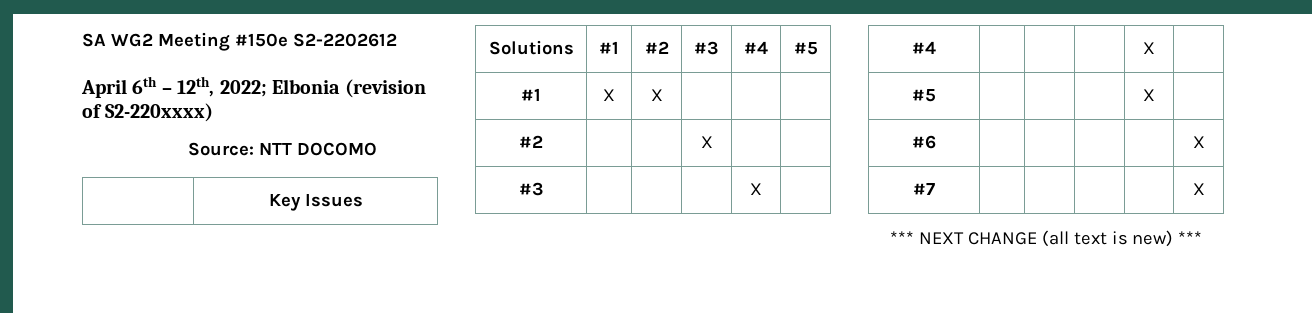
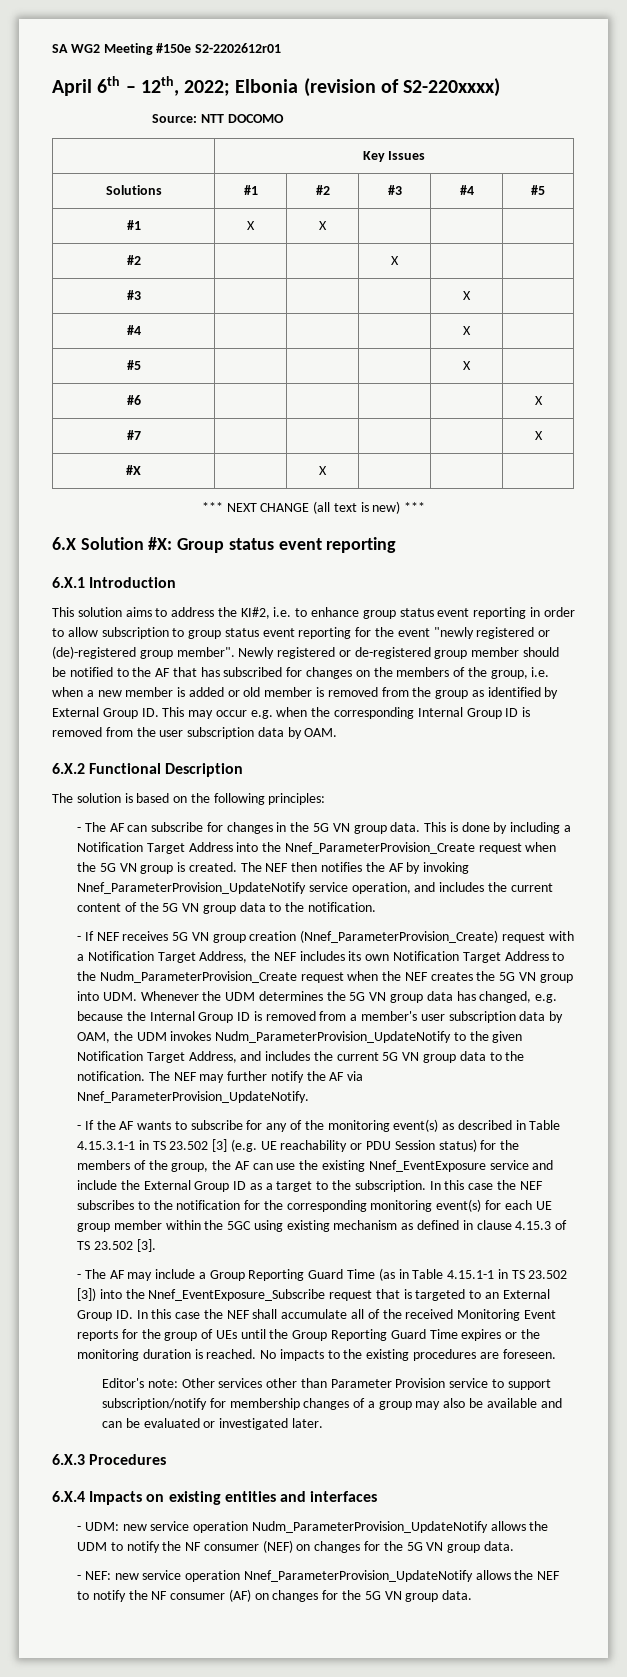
- SA WG2 Meeting #150e S2-2202612
+ SA WG2 Meeting #150e S2-2202612r01
+ #X | | X | | |
+ 6.X Solution #X: Group status event reporting
+ 6.X.1 Introduction
+ This solution aims to address the KI#2, i.e. to enhance group status event reporting in order to allow subscription to group status event reporting for the event "newly registered or (de)-registered group member". Newly registered or de-registered group member should be notified to the AF that has subscribed for changes on the members of the group, i.e. when a new member is added or old member is removed from the group as identified by External Group ID. This may occur e.g. when the corresponding Internal Group ID is removed from the user subscription data by OAM.
+ 6.X.2 Functional Description
+ The solution is based on the following principles:
+ - The AF can subscribe for changes in the 5G VN group data. This is done by including a Notification Target Address into the Nnef_ParameterProvision_Create request when the 5G VN group is created. The NEF then notifies the AF by invoking Nnef_ParameterProvision_UpdateNotify service operation, and includes the current content of the 5G VN group data to the notification.
+ - If NEF receives 5G VN group creation (Nnef_ParameterProvision_Create) request with a Notification Target Address, the NEF includes its own Notification Target Address to the Nudm_ParameterProvision_Create request when the NEF creates the 5G VN group into UDM. Whenever the UDM determines the 5G VN group data has changed, e.g. because the Internal Group ID is removed from a member's user subscription data by OAM, the UDM invokes Nudm_ParameterProvision_UpdateNotify to the given Notification Target Address, and includes the current 5G VN group data to the notification. The NEF may further notify the AF via Nnef_ParameterProvision_UpdateNotify.
+ - If the AF wants to subscribe for any of the monitoring event(s) as described in Table 4.15.3.1-1 in TS 23.502 [3] (e.g. UE reachability or PDU Session status) for the members of the group, the AF can use the existing Nnef_EventExposure service and include the External Group ID as a target to the subscription. In this case the NEF subscribes to the notification for the corresponding monitoring event(s) for each UE group member within the 5GC using existing mechanism as defined in clause 4.15.3 of TS 23.502 [3].
+ - The AF may include a Group Reporting Guard Time (as in Table 4.15.1-1 in TS 23.502 [3]) into the Nnef_EventExposure_Subscribe request that is targeted to an External Group ID. In this case the NEF shall accumulate all of the received Monitoring Event reports for the group of UEs until the Group Reporting Guard Time expires or the monitoring duration is reached. No impacts to the existing procedures are foreseen.
+ Editor's note: Other services other than Parameter Provision service to support subscription/notify for membership changes of a group may also be available and can be evaluated or investigated later.
+ 6.X.3 Procedures
+ 6.X.4 Impacts on existing entities and interfaces
+ - UDM: new service operation Nudm_ParameterProvision_UpdateNotify allows the UDM to notify the NF consumer (NEF) on changes for the 5G VN group data.
+ - NEF: new service operation Nnef_ParameterProvision_UpdateNotify allows the NEF to notify the NF consumer (AF) on changes for the 5G VN group data.

